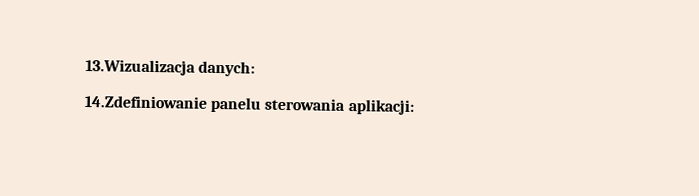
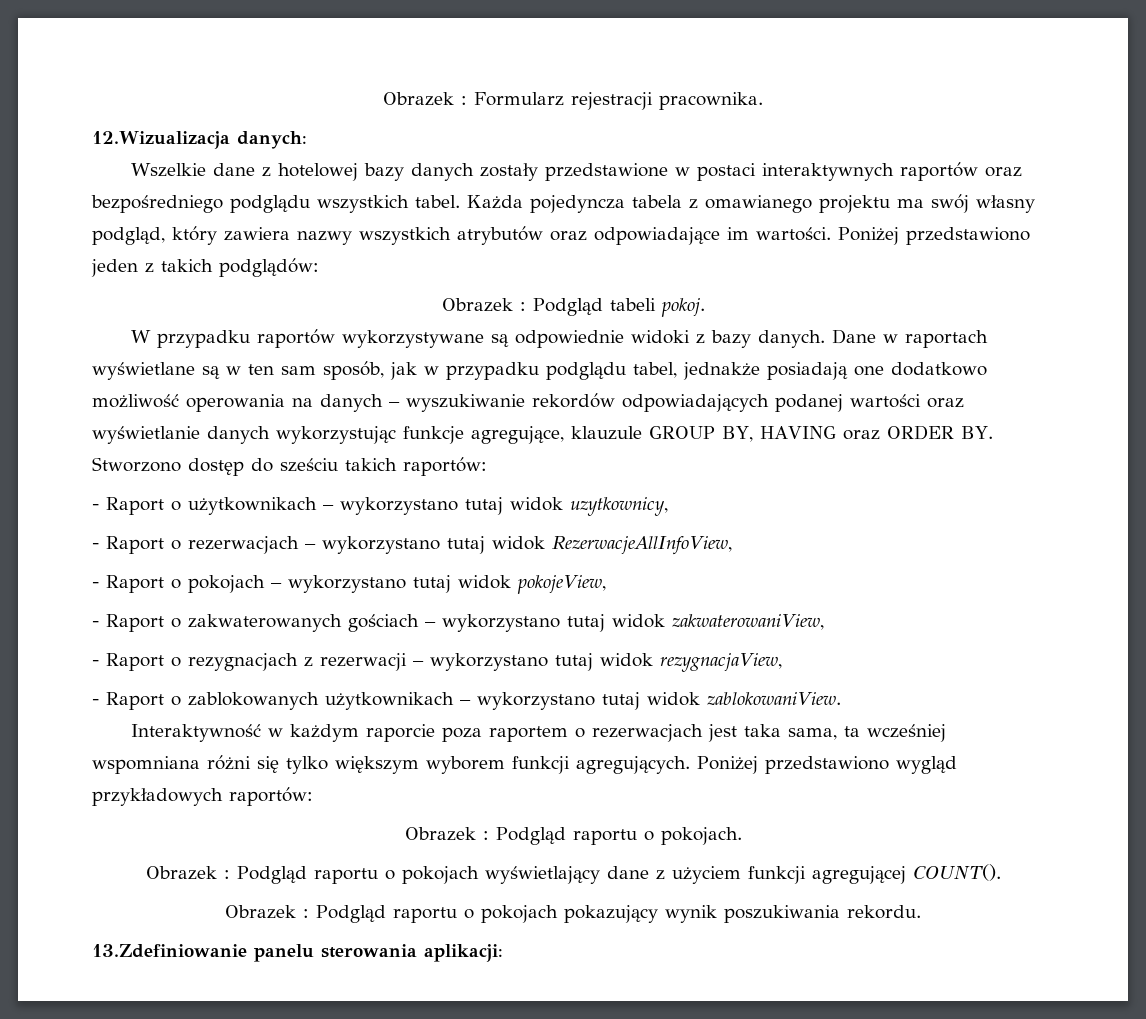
- 13.Wizualizacja danych:
- 14.Zdefiniowanie panelu sterowania aplikacji:
+ Obrazek : Formularz rejestracji pracownika.
+ 12.Wizualizacja danych:
+ Wszelkie dane z hotelowej bazy danych zostały przedstawione w postaci interaktywnych raportów oraz bezpośredniego podglądu wszystkich tabel. Każda pojedyncza tabela z omawianego projektu ma swój własny podgląd, który zawiera nazwy wszystkich atrybutów oraz odpowiadające im wartości. Poniżej przedstawiono jeden z takich podglądów:
+ Obrazek : Podgląd tabeli pokoj.
+ W przypadku raportów wykorzystywane są odpowiednie widoki z bazy danych. Dane w raportach wyświetlane są w ten sam sposób, jak w przypadku podglądu tabel, jednakże posiadają one dodatkowo możliwość operowania na danych – wyszukiwanie rekordów odpowiadających podanej wartości oraz wyświetlanie danych wykorzystując funkcje agregujące, klauzule GROUP BY, HAVING oraz ORDER BY. Stworzono dostęp do sześciu takich raportów:
+ - Raport o użytkownikach – wykorzystano tutaj widok uzytkownicy,
+ - Raport o rezerwacjach – wykorzystano tutaj widok RezerwacjeAllInfoView,
+ - Raport o pokojach – wykorzystano tutaj widok pokojeView,
+ - Raport o zakwaterowanych gościach – wykorzystano tutaj widok zakwaterowaniView,
+ - Raport o rezygnacjach z rezerwacji – wykorzystano tutaj widok rezygnacjaView,
+ - Raport o zablokowanych użytkownikach – wykorzystano tutaj widok zablokowaniView.
+ Interaktywność w każdym raporcie poza raportem o rezerwacjach jest taka sama, ta wcześniej wspomniana różni się tylko większym wyborem funkcji agregujących. Poniżej przedstawiono wygląd przykładowych raportów:
+ Obrazek : Podgląd raportu o pokojach.
+ Obrazek : Podgląd raportu o pokojach wyświetlający dane z użyciem funkcji agregującej COUNT().
+ Obrazek : Podgląd raportu o pokojach pokazujący wynik poszukiwania rekordu.
+ 13.Zdefiniowanie panelu sterowania aplikacji:

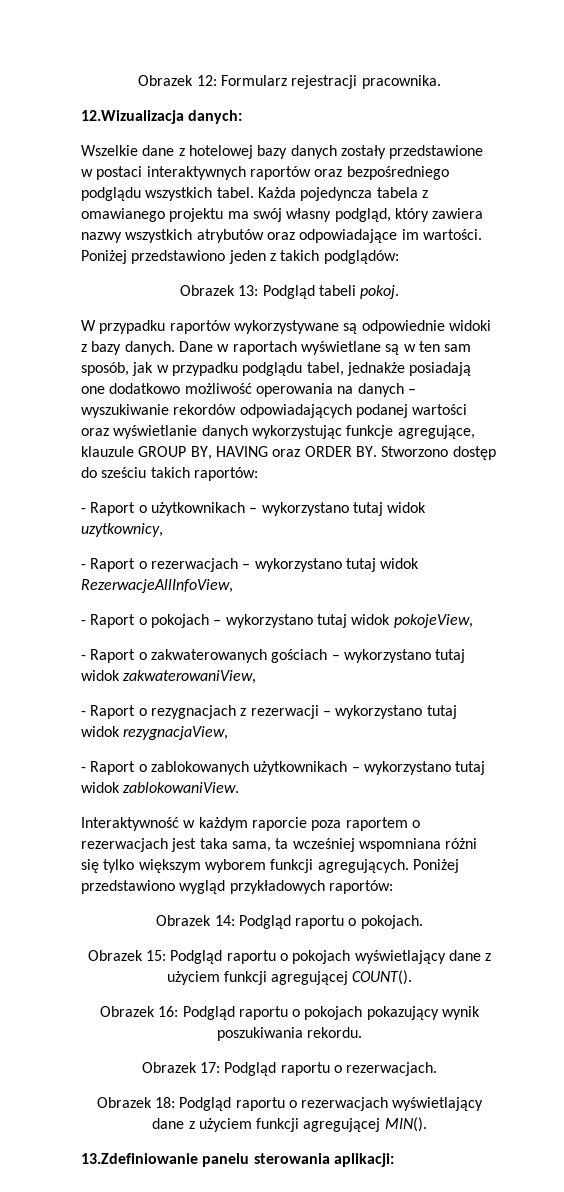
- Obrazek : Formularz rejestracji pracownika.
+ Obrazek 12: Formularz rejestracji pracownika.
- Obrazek : Podgląd tabeli pokoj.
+ Obrazek 13: Podgląd tabeli pokoj.
- Obrazek : Podgląd raportu o pokojach.
+ Obrazek 14: Podgląd raportu o pokojach.
- Obrazek : Podgląd raportu o pokojach wyświetlający dane z użyciem funkcji agregującej COUNT().
+ Obrazek 15: Podgląd raportu o pokojach wyświetlający dane z użyciem funkcji agregującej COUNT().
- Obrazek : Podgląd raportu o pokojach pokazujący wynik poszukiwania rekordu.
+ Obrazek 16: Podgląd raportu o pokojach pokazujący wynik poszukiwania rekordu.
+ Obrazek 17: Podgląd raportu o rezerwacjach.
+ Obrazek 18: Podgląd raportu o rezerwacjach wyświetlający dane z użyciem funkcji agregującej MIN().

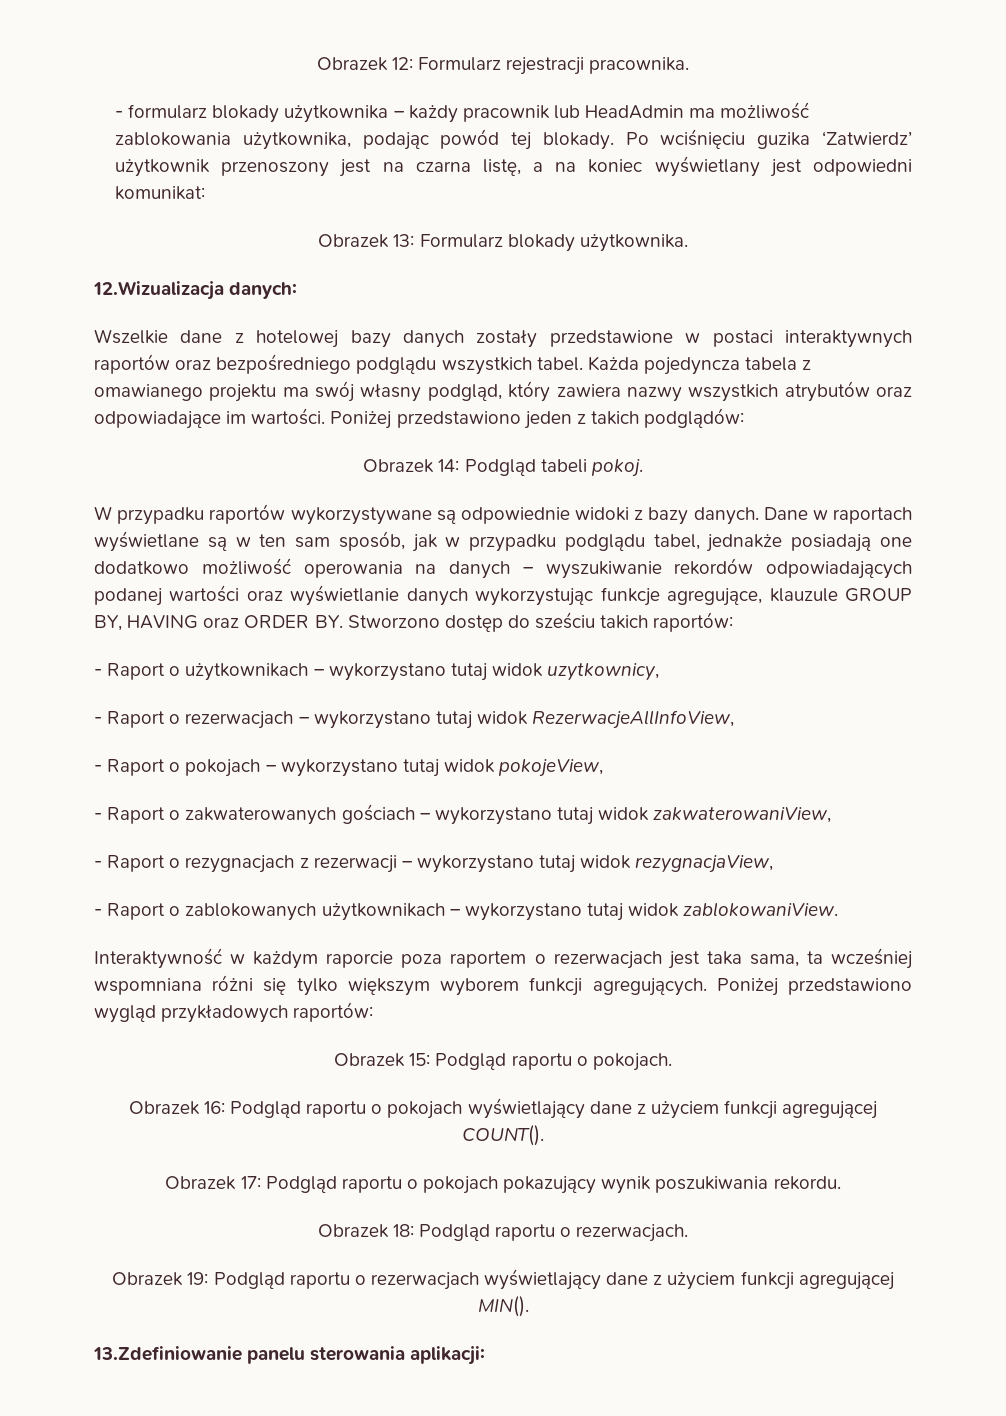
+ - formularz blokady użytkownika – każdy pracownik lub HeadAdmin ma możliwość zablokowania użytkownika, podając powód tej blokady. Po wciśnięciu guzika ‘Zatwierdz’ użytkownik przenoszony jest na czarna listę, a na koniec wyświetlany jest odpowiedni komunikat:
+ Obrazek 13: Formularz blokady użytkownika.
- Obrazek 13: Podgląd tabeli pokoj.
+ Obrazek 14: Podgląd tabeli pokoj.
- Obrazek 14: Podgląd raportu o pokojach.
+ Obrazek 15: Podgląd raportu o pokojach.
- Obrazek 15: Podgląd raportu o pokojach wyświetlający dane z użyciem funkcji agregującej COUNT().
+ Obrazek 16: Podgląd raportu o pokojach wyświetlający dane z użyciem funkcji agregującej COUNT().
- Obrazek 16: Podgląd raportu o pokojach pokazujący wynik poszukiwania rekordu.
+ Obrazek 17: Podgląd raportu o pokojach pokazujący wynik poszukiwania rekordu.
- Obrazek 17: Podgląd raportu o rezerwacjach.
+ Obrazek 18: Podgląd raportu o rezerwacjach.
- Obrazek 18: Podgląd raportu o rezerwacjach wyświetlający dane z użyciem funkcji agregującej MIN().
+ Obrazek 19: Podgląd raportu o rezerwacjach wyświetlający dane z użyciem funkcji agregującej MIN().

